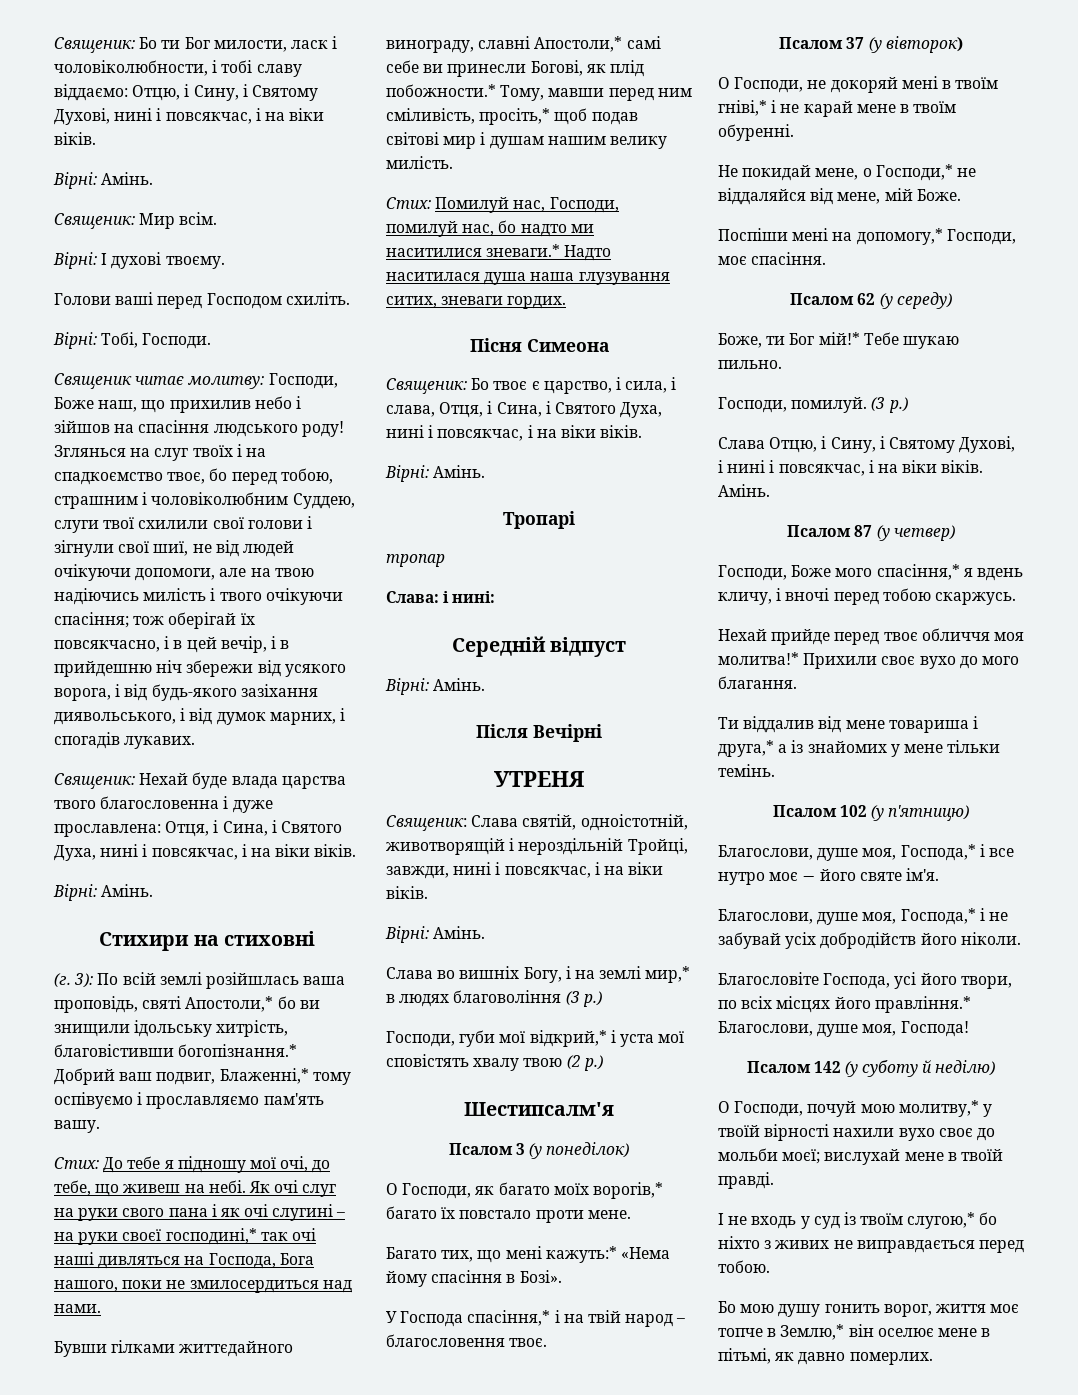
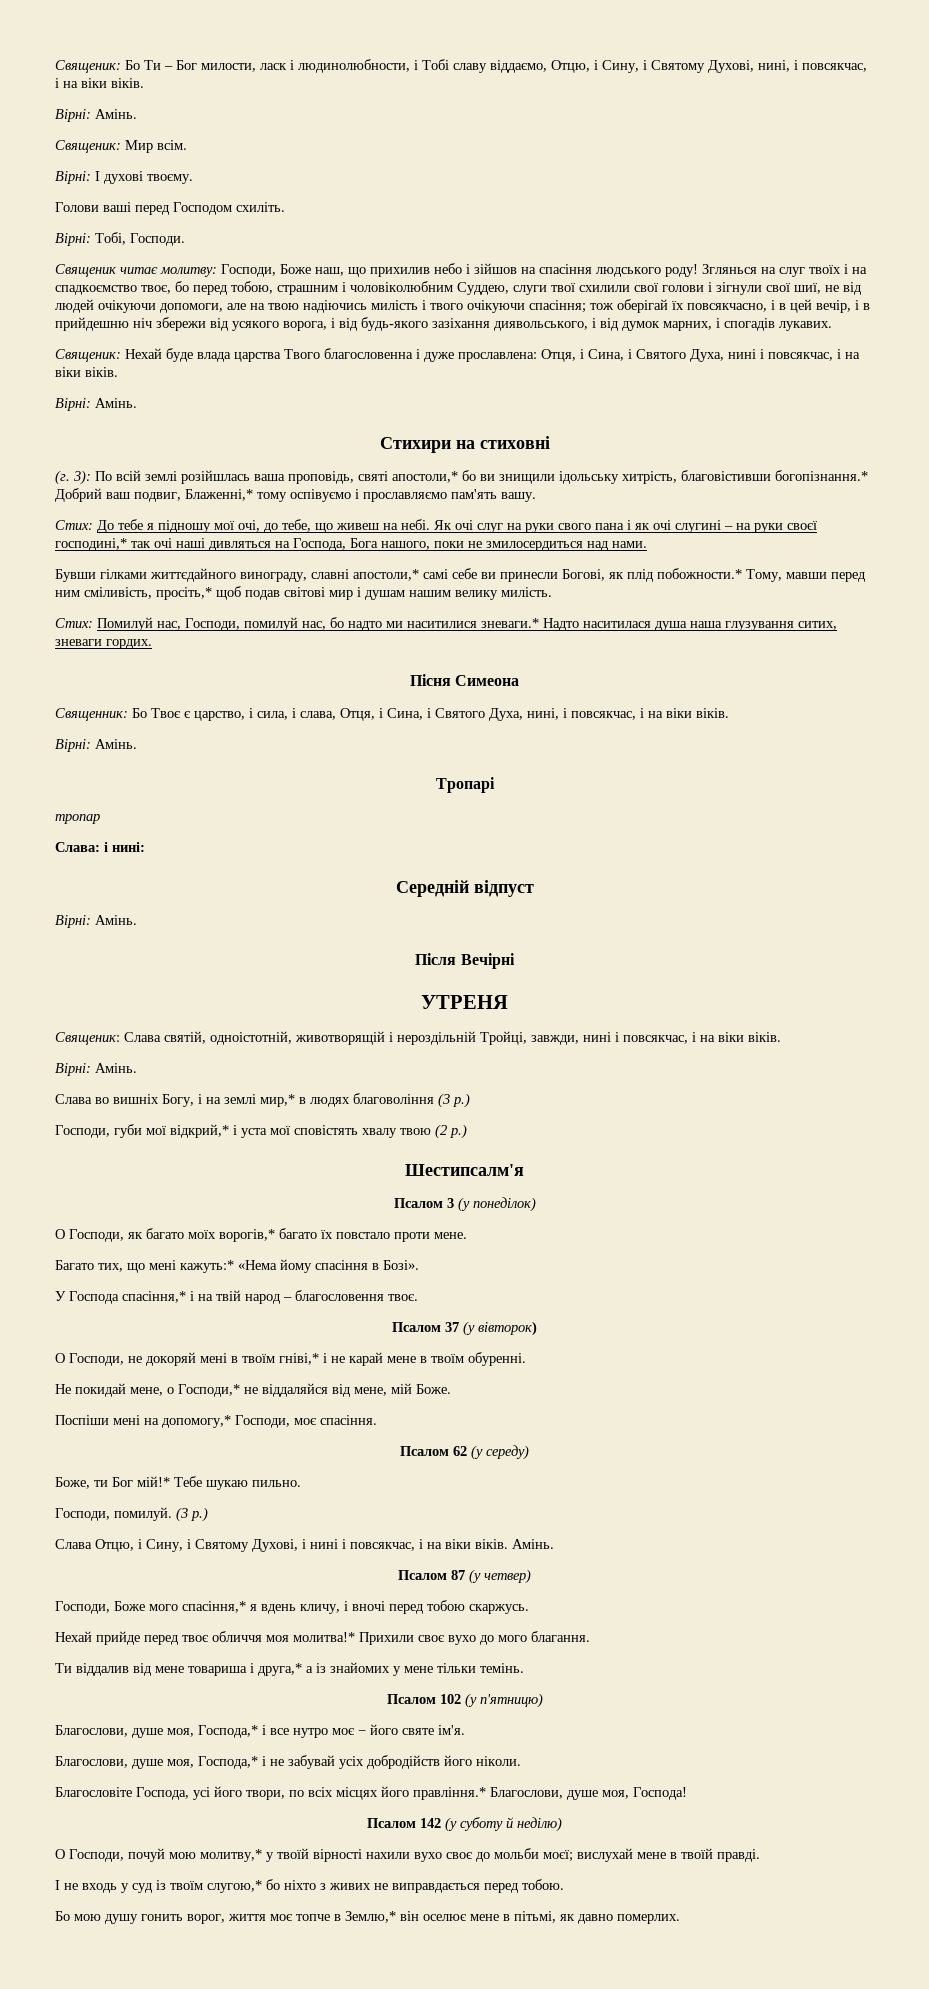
- Священик: Бо ти Бог милости, ласк і чоловіколюбности, і тобі славу віддаємо: Отцю, і Сину, і Святому Духові, нині і повсякчас, і на віки віків.
+ Священик: Бо Ти – Бог милости, ласк і людинолюбности, і Тобі славу віддаємо, Отцю, і Сину, і Святому Духові, нині, і повсякчас, і на віки віків.
- Священик: Нехай буде влада царства твого благословенна і дуже прославлена: Отця, і Сина, і Святого Духа, нині і повсякчас, і на віки віків.
+ Священик: Нехай буде влада царства Твого благословенна і дуже прославлена: Отця, і Сина, і Святого Духа, нині і повсякчас, і на віки віків.
- (г. 3): По всій землі розійшлась ваша проповідь, святі Апостоли,* бо ви знищили ідольську хитрість, благовістивши богопізнання.* Добрий ваш подвиг, Блаженні,* тому оспівуємо і прославляємо пам'ять вашу.
+ (г. 3): По всій землі розійшлась ваша проповідь, святі апостоли,* бо ви знищили ідольську хитрість, благовістивши богопізнання.* Добрий ваш подвиг, Блаженні,* тому оспівуємо і прославляємо пам'ять вашу.
- Бувши гілками життєдайного винограду, славні Апостоли,* самі себе ви принесли Богові, як плід побожности.* Тому, мавши перед ним сміливість, просіть,* щоб подав світові мир і душам нашим велику милість.
+ Бувши гілками життєдайного винограду, славні апостоли,* самі себе ви принесли Богові, як плід побожности.* Тому, мавши перед ним сміливість, просіть,* щоб подав світові мир і душам нашим велику милість.
- Священик: Бо твоє є царство, і сила, і слава, Отця, і Сина, і Святого Духа, нині і повсякчас, і на віки віків.
+ Священник: Бо Твоє є царство, і сила, і слава, Отця, і Сина, і Святого Духа, нині, і повсякчас, і на віки віків.

